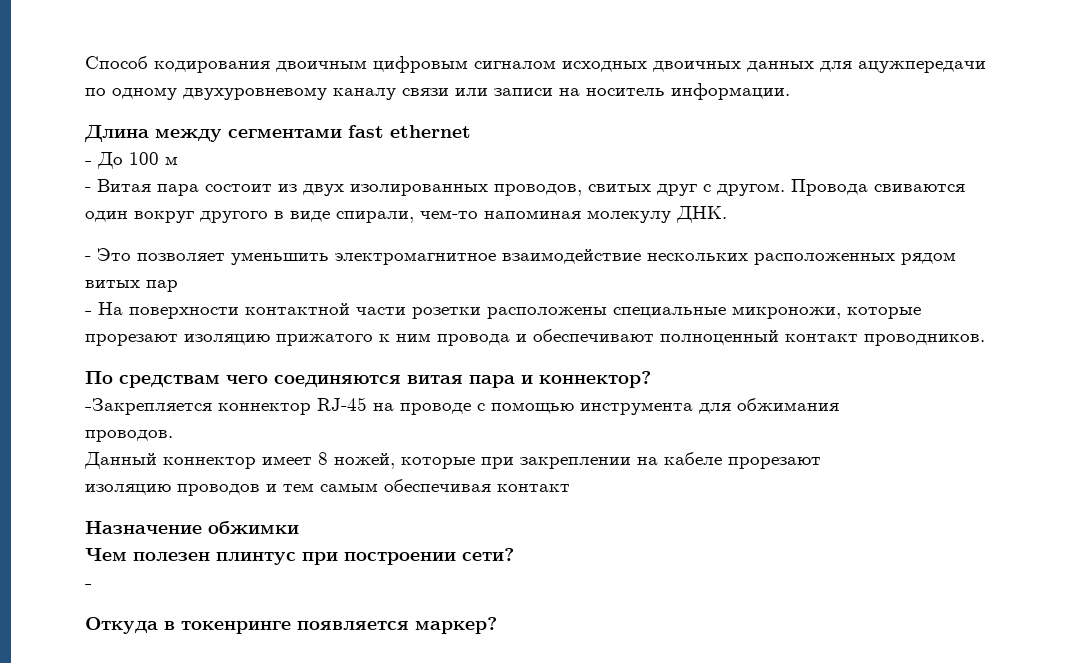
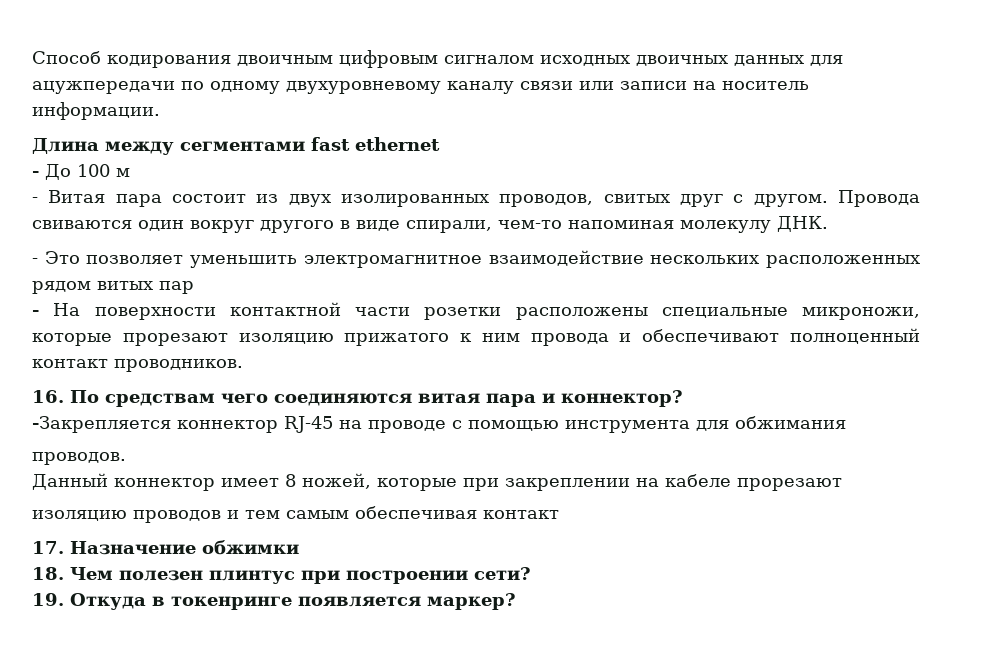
- По средствам чего соединяются витая пара и коннектор?
+ 16. По средствам чего соединяются витая пара и коннектор?
- Назначение обжимки
+ 17. Назначение обжимки
- Чем полезен плинтус при построении сети?
- -
- Откуда в токенринге появляется маркер?
+ 18. Чем полезен плинтус при построении сети?
+ 19. Откуда в токенринге появляется маркер?

